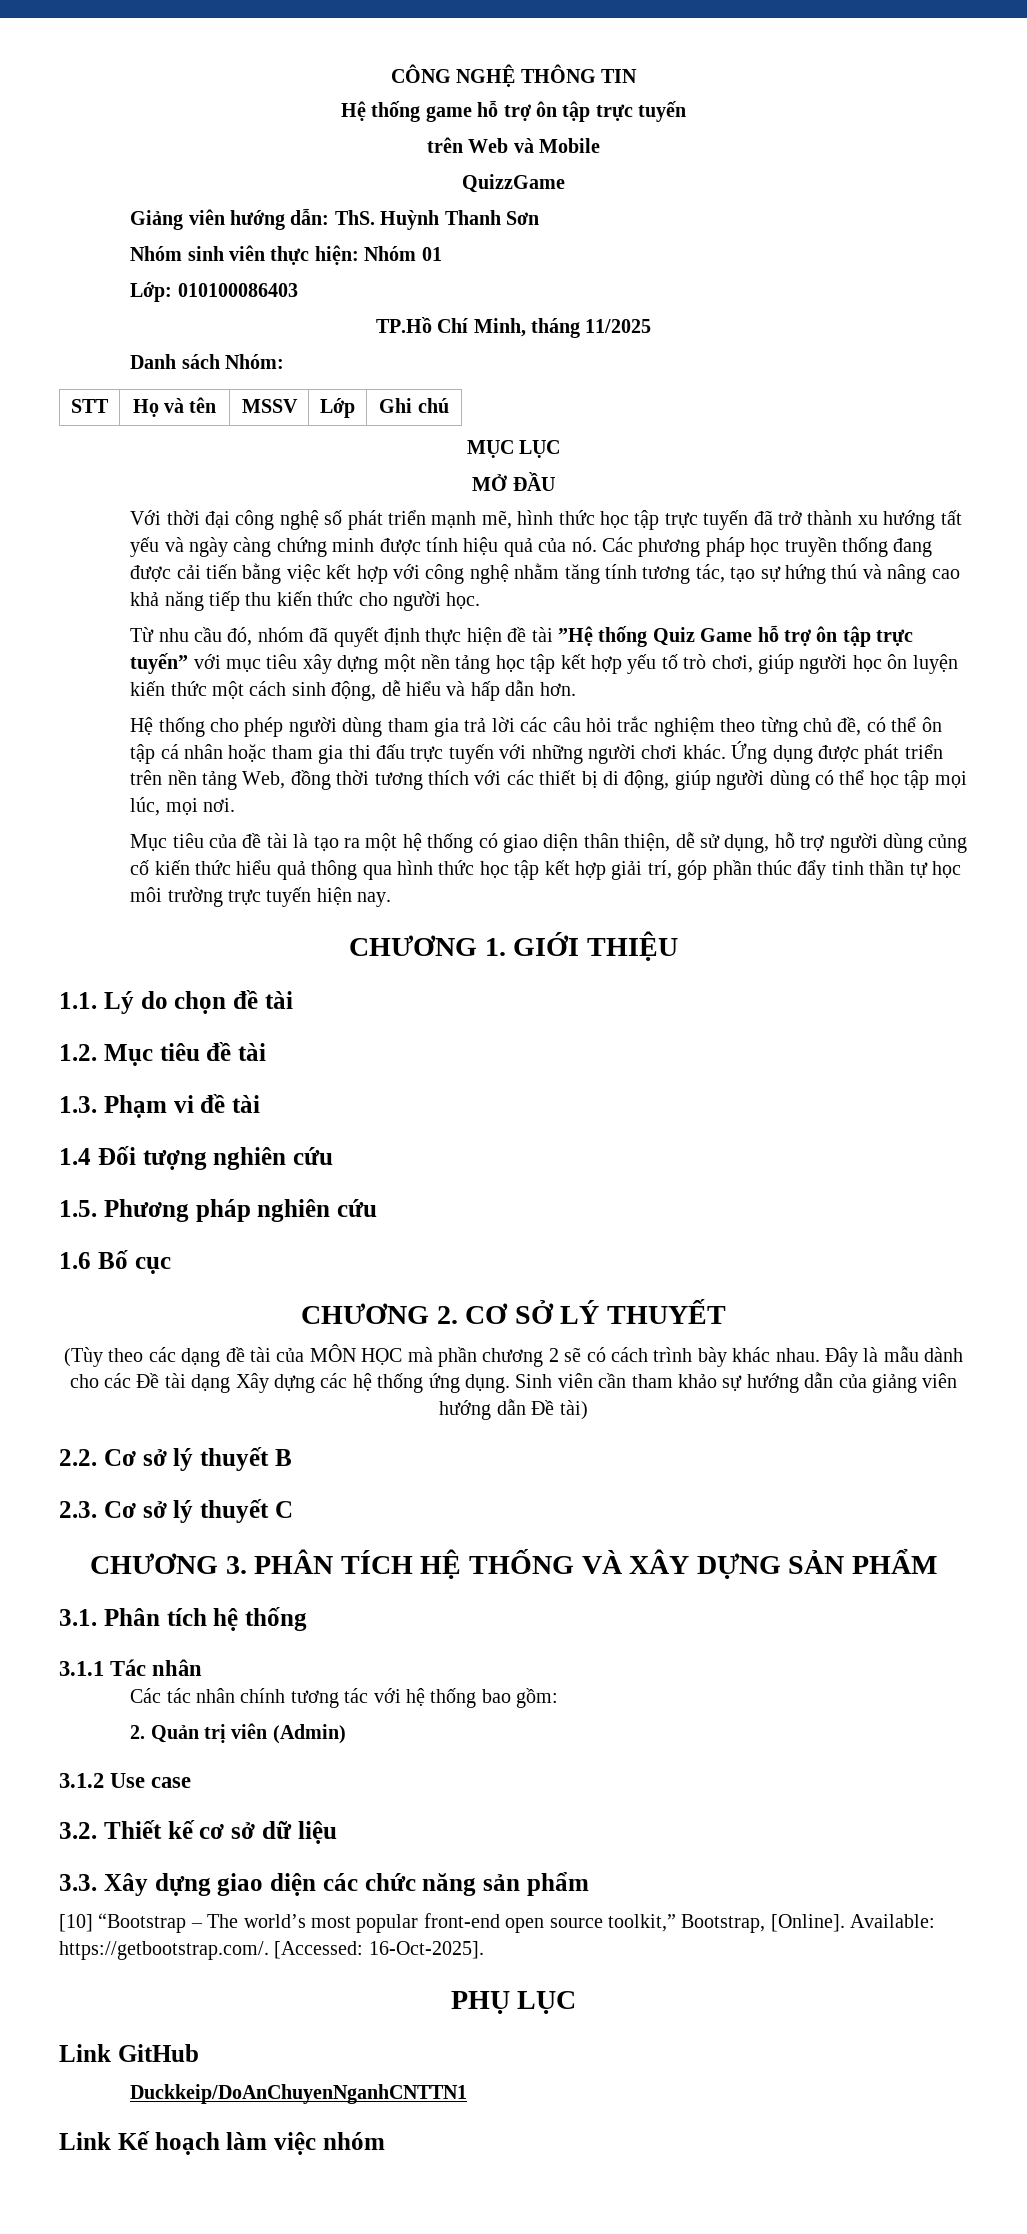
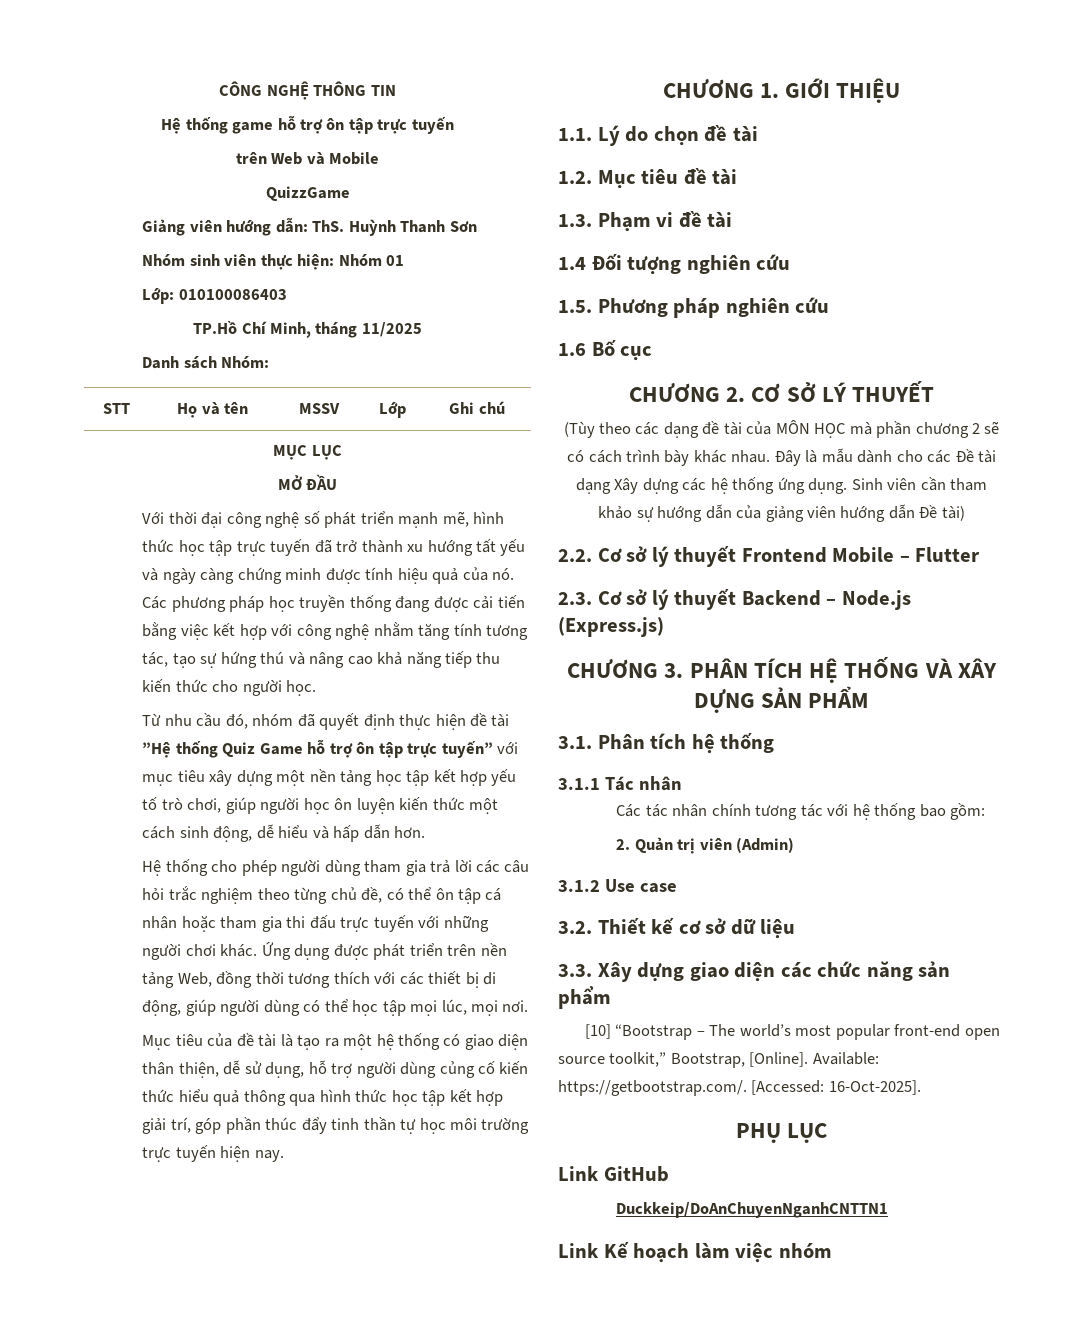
- 2.2. Cơ sở lý thuyết B
+ 2.2. Cơ sở lý thuyết Frontend Mobile – Flutter
- 2.3. Cơ sở lý thuyết C
+ 2.3. Cơ sở lý thuyết Backend – Node.js (Express.js)

